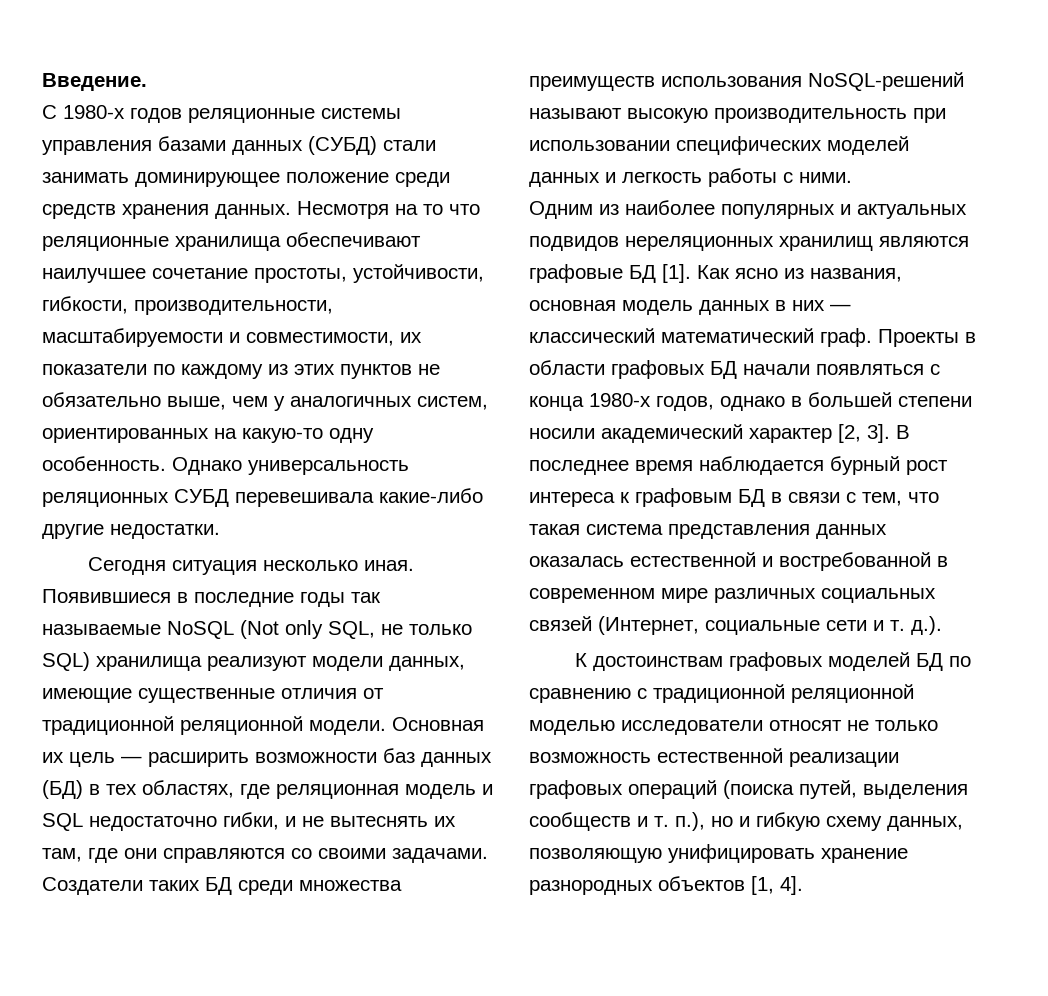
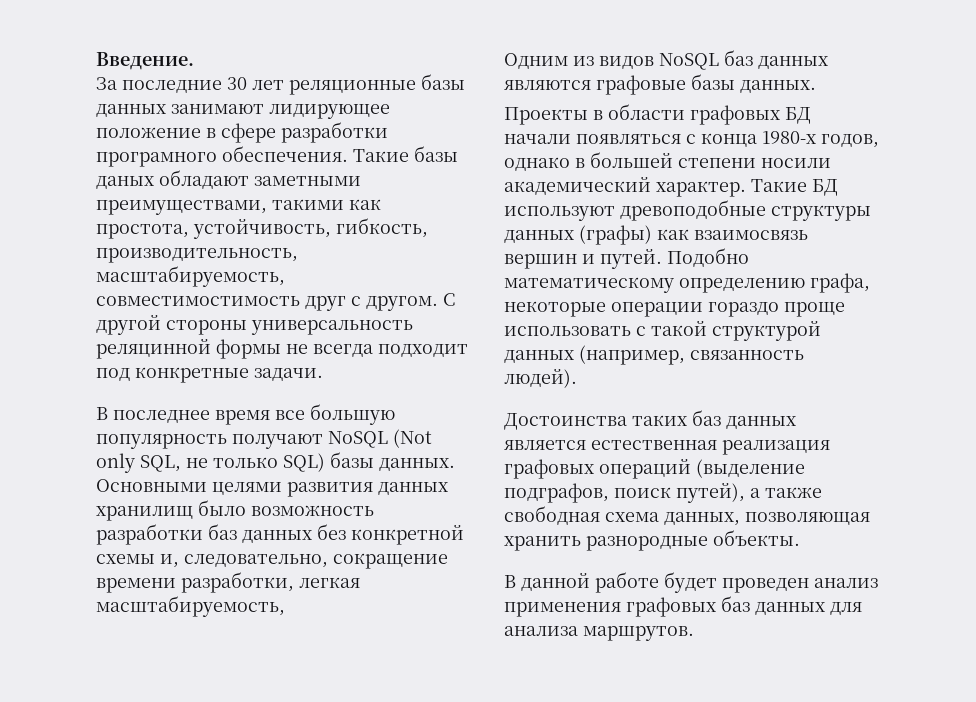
- С 1980-х годов реляционные системы управления базами данных (СУБД) стали занимать доминирующее положение среди средств хранения данных. Несмотря на то что реляционные хранилища обеспечивают наилучшее сочетание простоты, устойчивости, гибкости, производительности, масштабируемости и совместимости, их показатели по каждому из этих пунктов не обязательно выше, чем у аналогичных систем, ориентированных на какую-то одну особенность. Однако универсальность реляционных СУБД перевешивала какие-либо другие недостатки.
- Сегодня ситуация несколько иная. Появившиеся в последние годы так называемые NoSQL (Not only SQL, не только SQL) хранилища реализуют модели данных, имеющие существенные отличия от традиционной реляционной модели. Основная их цель — расширить возможности баз данных (БД) в тех областях, где реляционная модель и SQL недостаточно гибки, и не вытеснять их там, где они справляются со своими задачами. Создатели таких БД среди множества преимуществ использования NoSQL-решений называют высокую производительность при использовании специфических моделей данных и легкость работы с ними.
- Одним из наиболее популярных и актуальных подвидов нереляционных хранилищ являются графовые БД [1]. Как ясно из названия, основная модель данных в них — классический математический граф. Проекты в области графовых БД начали появляться с конца 1980-х годов, однако в большей степени носили академический характер [2, 3]. В последнее время наблюдается бурный рост интереса к графовым БД в связи с тем, что такая система представления данных оказалась естественной и востребованной в современном мире различных социальных связей (Интернет, социальные сети и т. д.).
- К достоинствам графовых моделей БД по сравнению с традиционной реляционной моделью исследователи относят не только возможность естественной реализации графовых операций (поиска путей, выделения сообществ и т. п.), но и гибкую схему данных, позволяющую унифицировать хранение разнородных объектов [1, 4].
+ За последние 30 лет реляционные базы данных занимают лидирующее положение в сфере разработки програмного обеспечения. Такие базы даных обладают заметными преимуществами, такими как простота, устойчивость, гибкость, производительность, масштабируемость, совместимостимость друг с другом. С другой стороны универсальность реляцинной формы не всегда подходит под конкретные задачи.
+ В последнее время все большую популярность получают NoSQL (Not only SQL, не только SQL) базы данных. Основными целями развития данных хранилищ было возможность разработки баз данных без конкретной схемы и, следовательно, сокращение времени разработки, легкая масштабируемость,
+ Одним из видов NoSQL баз данных являются графовые базы данных.
+ Проекты в области графовых БД начали появляться с конца 1980-х годов, однако в большей степени носили академический характер. Такие БД используют древоподобные структуры данных (графы) как взаимосвязь вершин и путей. Подобно математическому определению графа, некоторые операции гораздо проще использовать с такой структурой данных (например, связанность людей).
+ Достоинства таких баз данных является естественная реализация графовых операций (выделение подграфов, поиск путей), а также свободная схема данных, позволяющая хранить разнородные объекты.
+ В данной работе будет проведен анализ применения графовых баз данных для анализа маршрутов.

